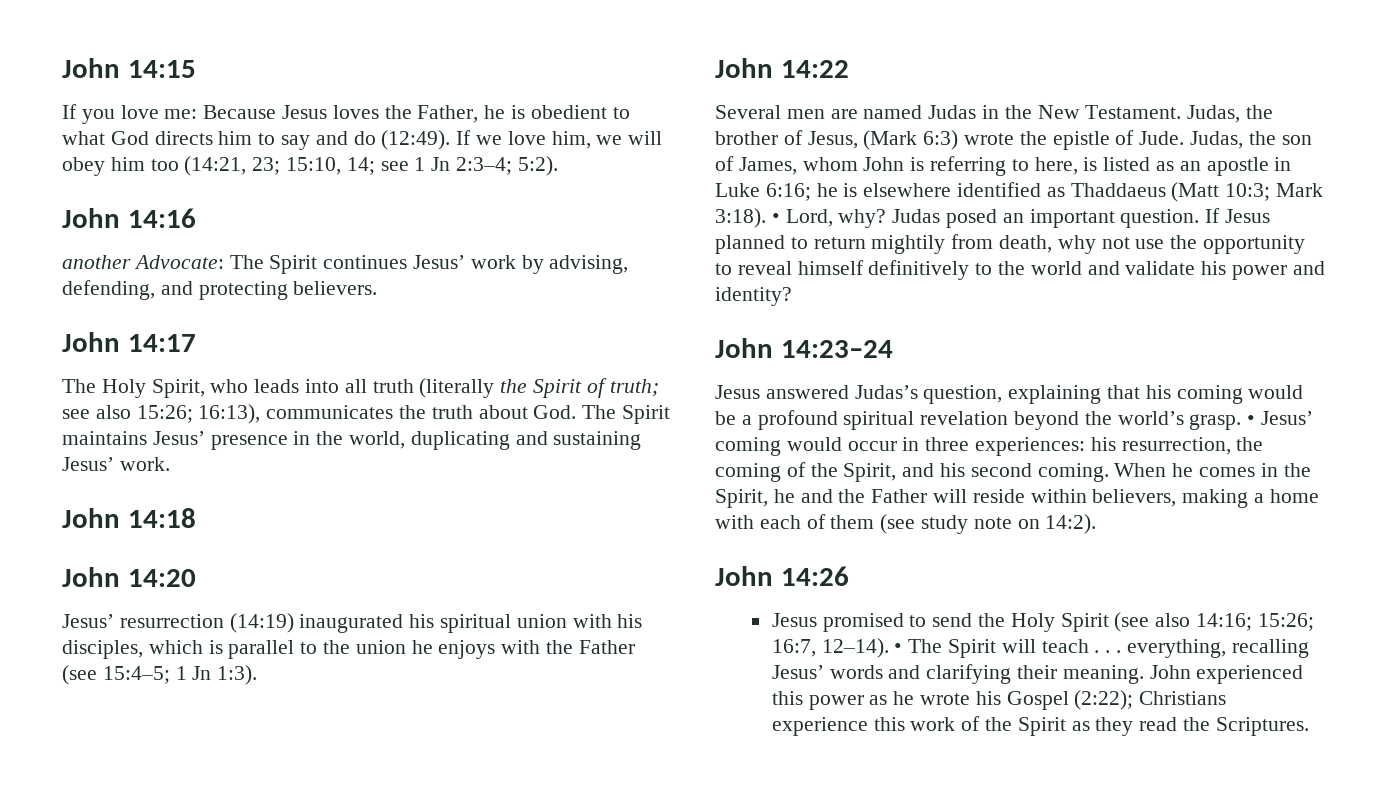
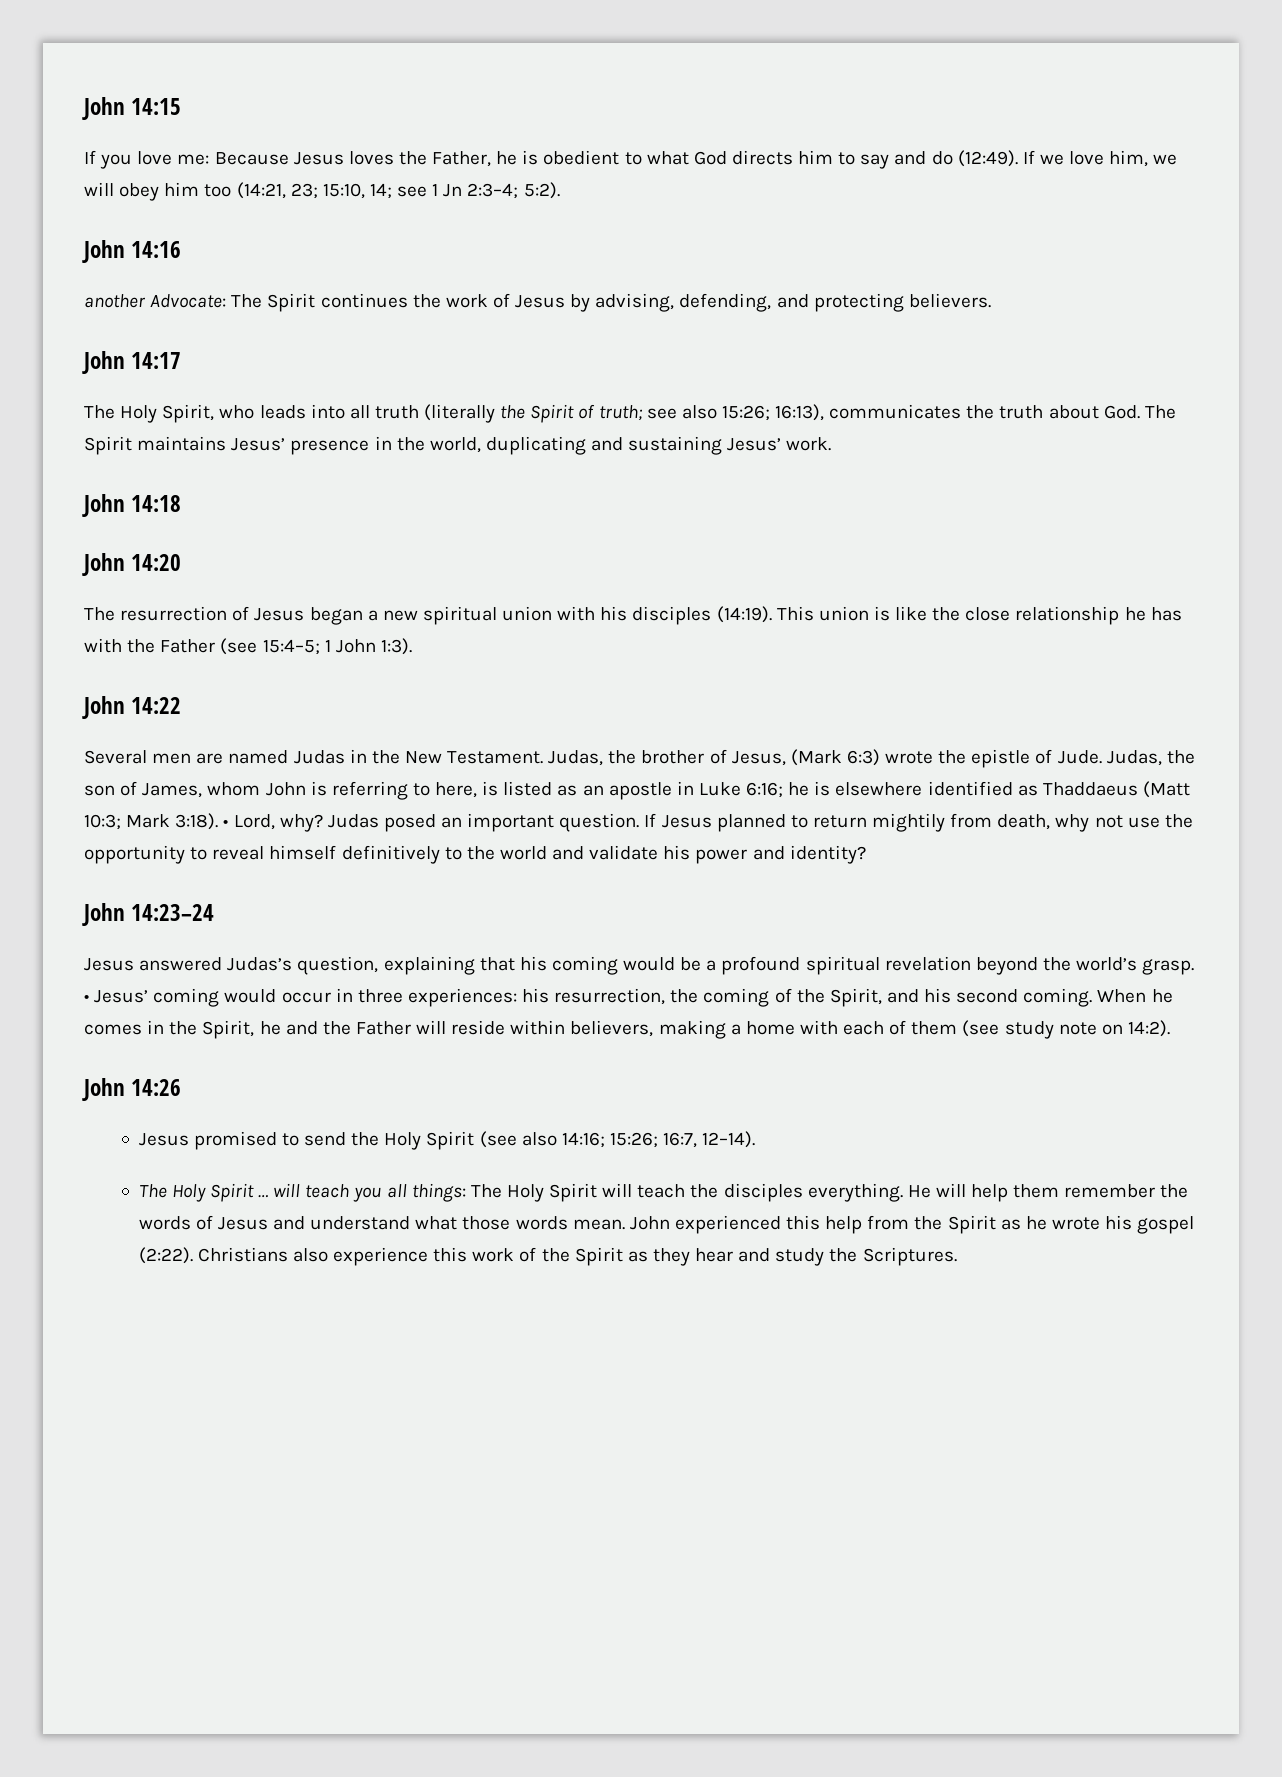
- another Advocate: The Spirit continues Jesus’ work by advising, defending, and protecting believers.
+ another Advocate: The Spirit continues the work of Jesus by advising, defending, and protecting believers.
- Jesus’ resurrection (14:19) inaugurated his spiritual union with his disciples, which is parallel to the union he enjoys with the Father (see 15:4–5; 1 Jn 1:3).
+ The resurrection of Jesus began a new spiritual union with his disciples (14:19). This union is like the close relationship he has with the Father (see 15:4–5; 1 John 1:3).
- Jesus promised to send the Holy Spirit (see also 14:16; 15:26; 16:7, 12–14). • The Spirit will teach . . . everything, recalling Jesus’ words and clarifying their meaning. John experienced this power as he wrote his Gospel (2:22); Christians experience this work of the Spirit as they read the Scriptures.
+ Jesus promised to send the Holy Spirit (see also 14:16; 15:26; 16:7, 12–14).
+ The Holy Spirit … will teach you all things: The Holy Spirit will teach the disciples everything. He will help them remember the words of Jesus and understand what those words mean. John experienced this help from the Spirit as he wrote his gospel (2:22). Christians also experience this work of the Spirit as they hear and study the Scriptures.

